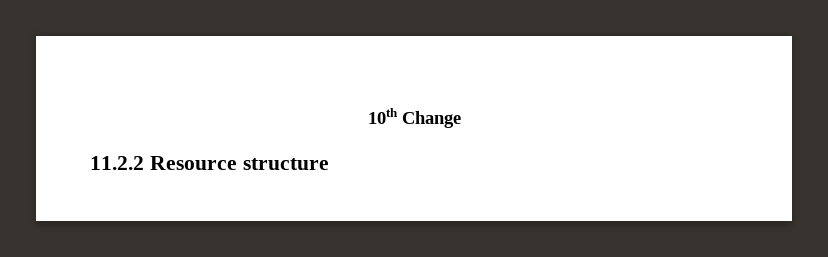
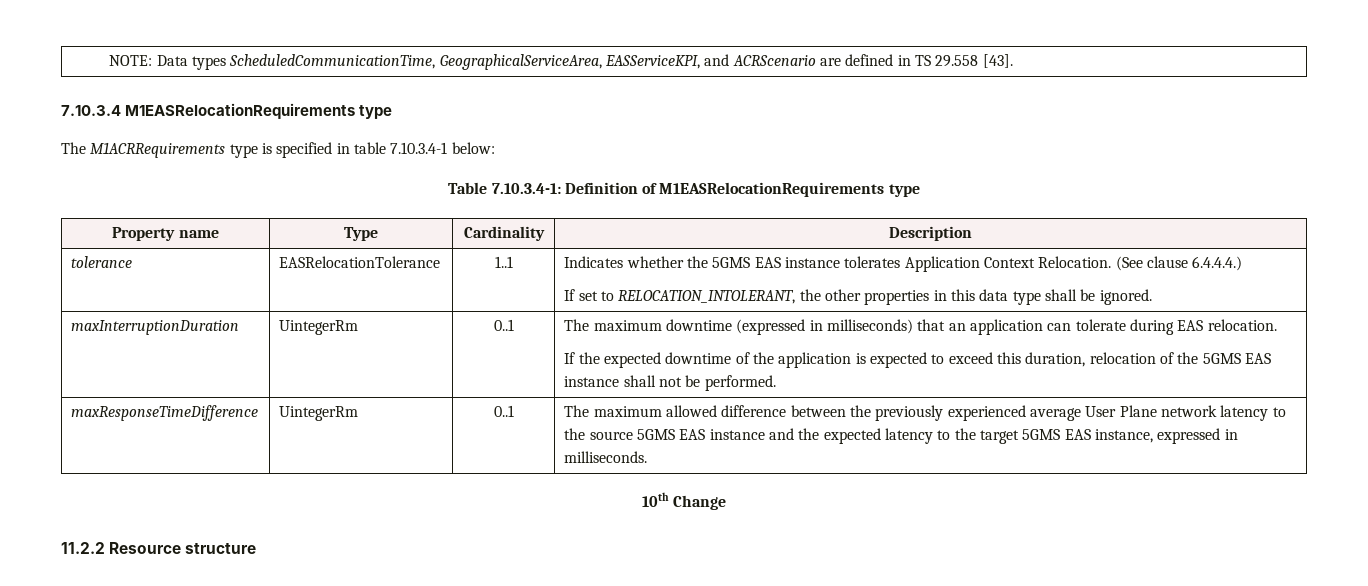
+ NOTE: Data types ScheduledCommunicationTime, GeographicalServiceArea, EASServiceKPI, and ACRScenario are defined in TS 29.558 [43].
+ 7.10.3.4 M1EASRelocationRequirements type
+ The M1ACRRequirements type is specified in table 7.10.3.4-1 below:
+ Table 7.10.3.4-1: Definition of M1EASRelocationRequirements type
+ Property name | Type | Cardinality | Description
+ tolerance | EASRelocationTolerance | 1..1 | Indicates whether the 5GMS EAS instance tolerates Application Context Relocation. (See clause 6.4.4.4.)
+ If set to RELOCATION_INTOLERANT, the other properties in this data type shall be ignored.
+ maxInterruptionDuration | UintegerRm | 0..1 | The maximum downtime (expressed in milliseconds) that an application can tolerate during EAS relocation.
+ If the expected downtime of the application is expected to exceed this duration, relocation of the 5GMS EAS instance shall not be performed.
+ maxResponseTimeDifference | UintegerRm | 0..1 | The maximum allowed difference between the previously experienced average User Plane network latency to the source 5GMS EAS instance and the expected latency to the target 5GMS EAS instance, expressed in milliseconds.

